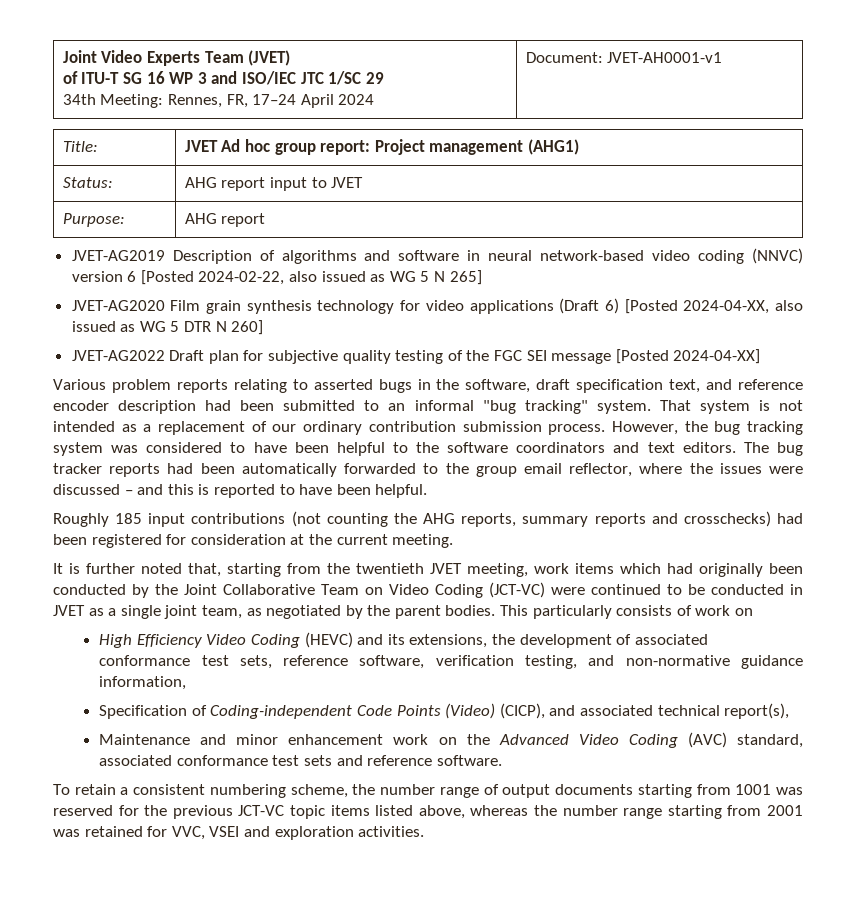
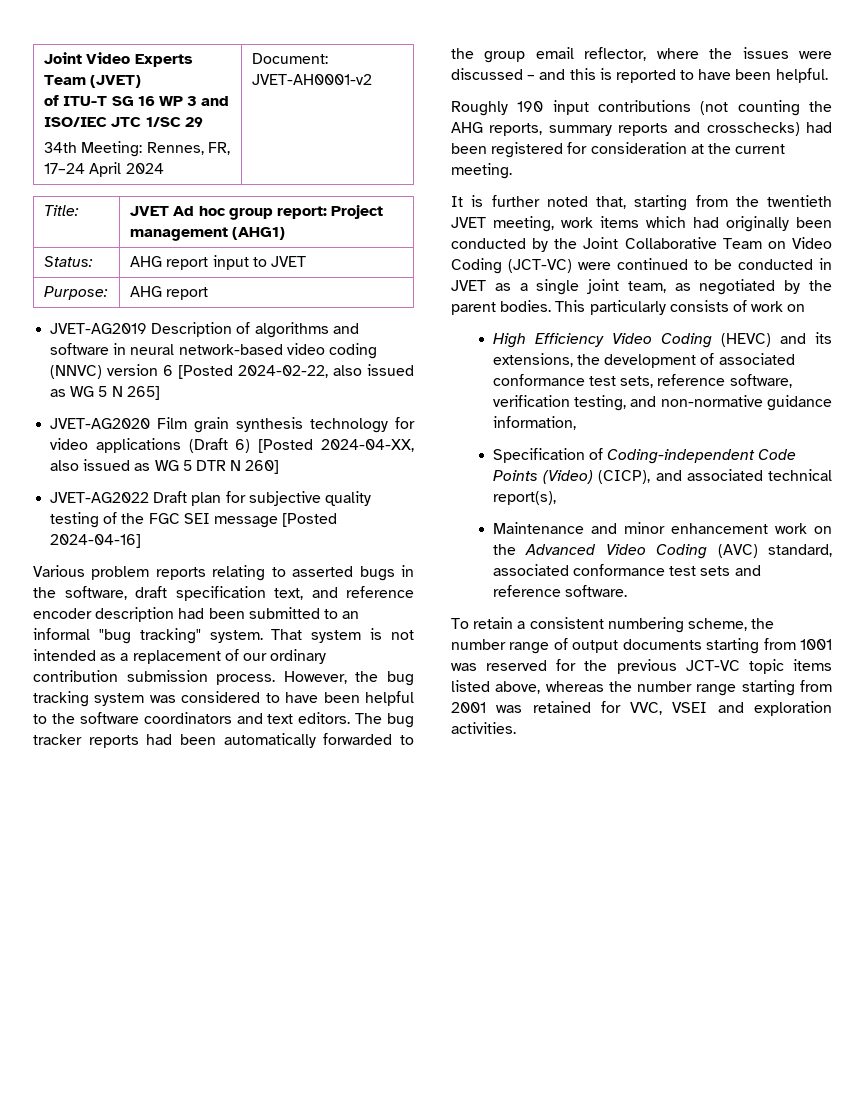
  Joint Video Experts Team (JVET)
  of ITU-T SG 16 WP 3 and ISO/IEC JTC 1/SC 29
- 34th Meeting: Rennes, FR, 17–24 April 2024 | Document: JVET-AH0001-v1
+ 34th Meeting: Rennes, FR, 17–24 April 2024 | Document: JVET-AH0001-v2
- JVET-AG2022 Draft plan for subjective quality testing of the FGC SEI message [Posted 2024-04-XX]
+ JVET-AG2022 Draft plan for subjective quality testing of the FGC SEI message [Posted 2024-04-16]
- Roughly 185 input contributions (not counting the AHG reports, summary reports and crosschecks) had been registered for consideration at the current meeting.
+ Roughly 190 input contributions (not counting the AHG reports, summary reports and crosschecks) had been registered for consideration at the current meeting.

